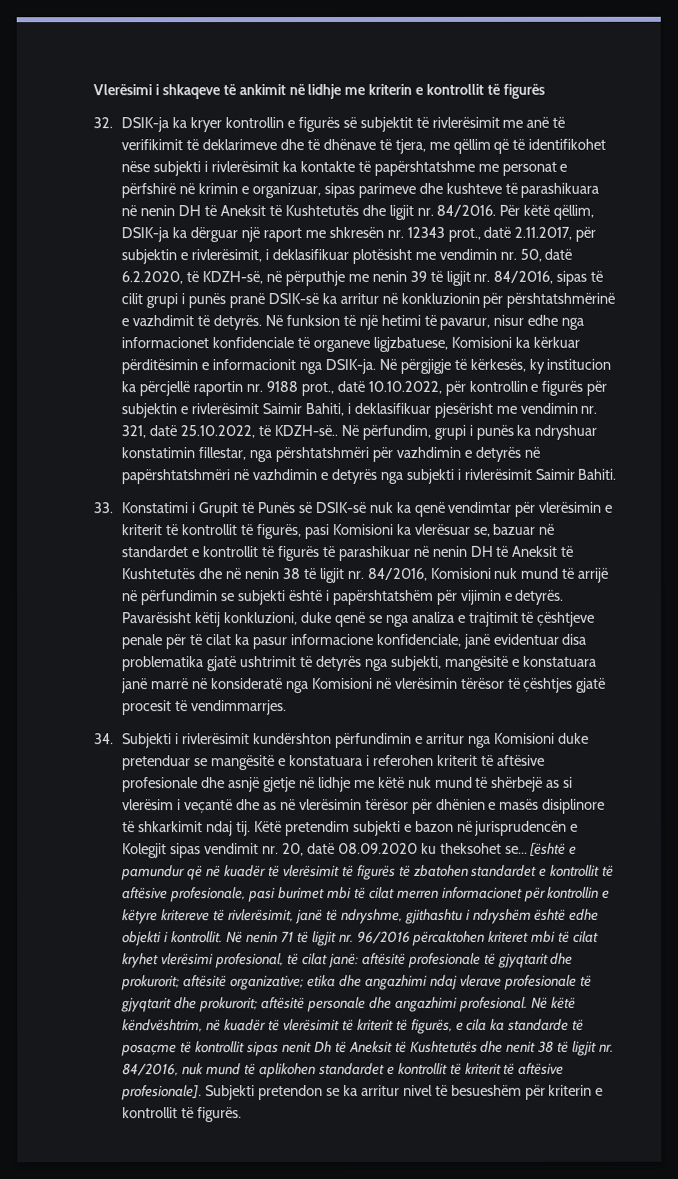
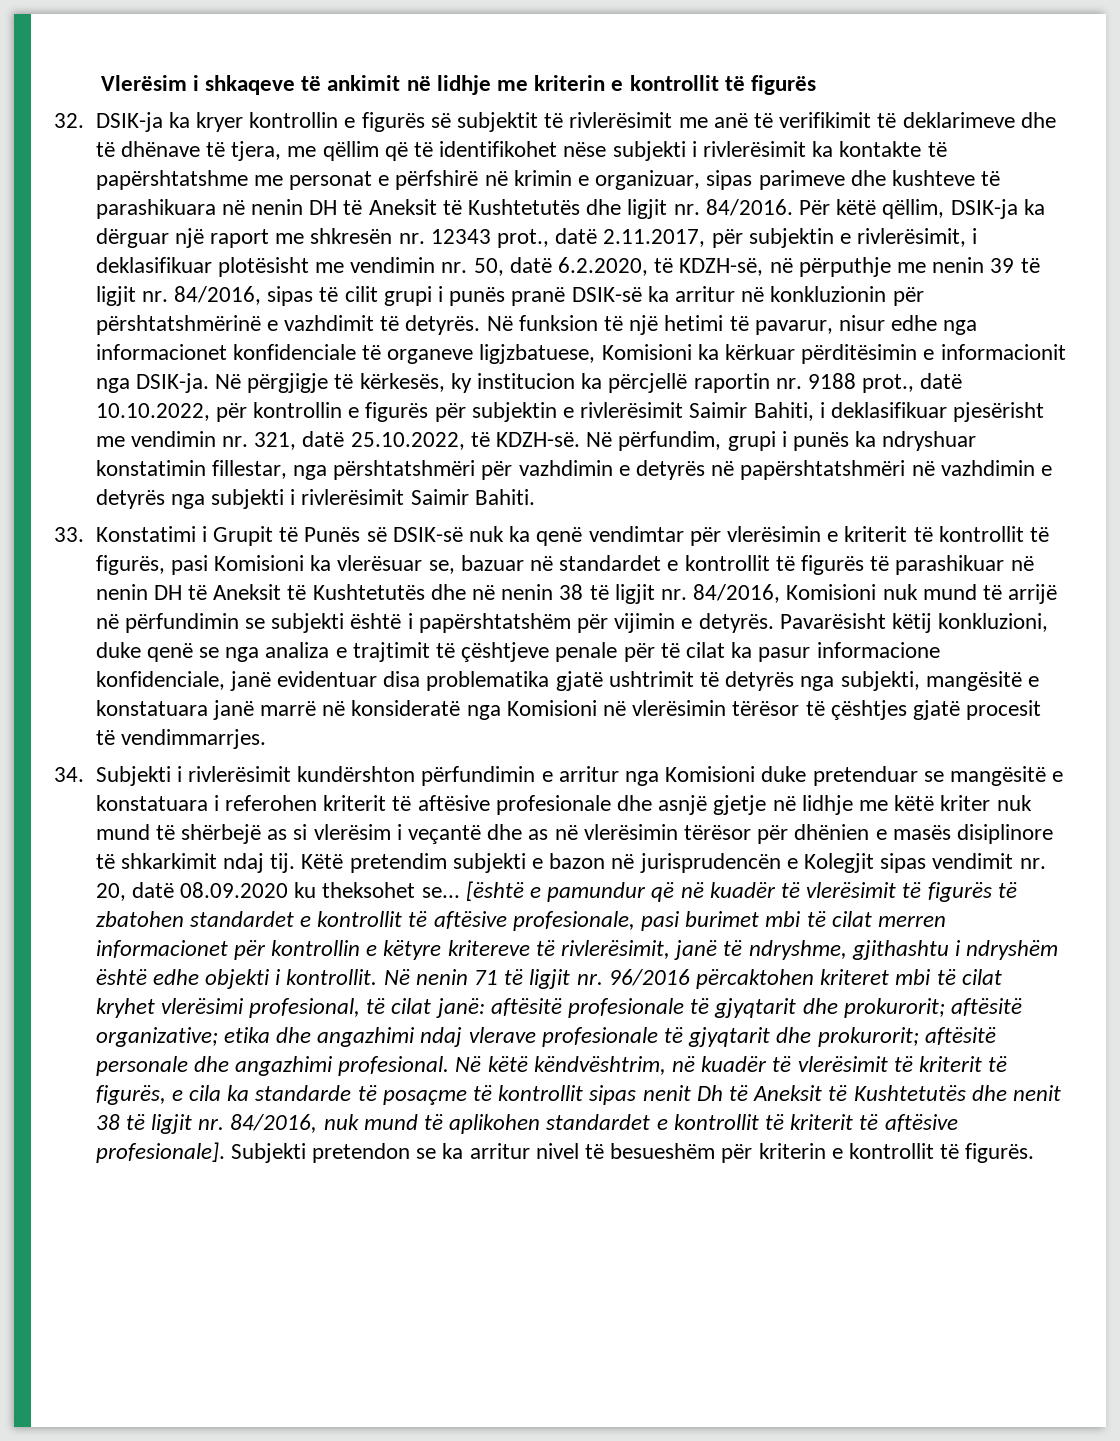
- Vlerësimi i shkaqeve të ankimit në lidhje me kriterin e kontrollit të figurës
+ Vlerësim i shkaqeve të ankimit në lidhje me kriterin e kontrollit të figurës
- Në përgjigje të kërkesës, ky institucion ka përcjellë raportin nr. 9188 prot., datë 10.10.2022, për kontrollin e figurës për subjektin e rivlerësimit Saimir Bahiti, i deklasifikuar pjesërisht me vendimin nr. 321, datë 25.10.2022, të KDZH-së..
+ Në përgjigje të kërkesës, ky institucion ka përcjellë raportin nr. 9188 prot., datë 10.10.2022, për kontrollin e figurës për subjektin e rivlerësimit Saimir Bahiti, i deklasifikuar pjesërisht me vendimin nr. 321, datë 25.10.2022, të KDZH-së.
- 34. Subjekti i rivlerësimit kundërshton përfundimin e arritur nga Komisioni duke pretenduar se mangësitë e konstatuara i referohen kriterit të aftësive profesionale dhe asnjë gjetje në lidhje me këtë nuk mund të shërbejë as si vlerësim i veçantë dhe as në vlerësimin tërësor për dhënien e masës disiplinore të shkarkimit ndaj tij.
+ 34. Subjekti i rivlerësimit kundërshton përfundimin e arritur nga Komisioni duke pretenduar se mangësitë e konstatuara i referohen kriterit të aftësive profesionale dhe asnjë gjetje në lidhje me këtë kriter nuk mund të shërbejë as si vlerësim i veçantë dhe as në vlerësimin tërësor për dhënien e masës disiplinore të shkarkimit ndaj tij.

